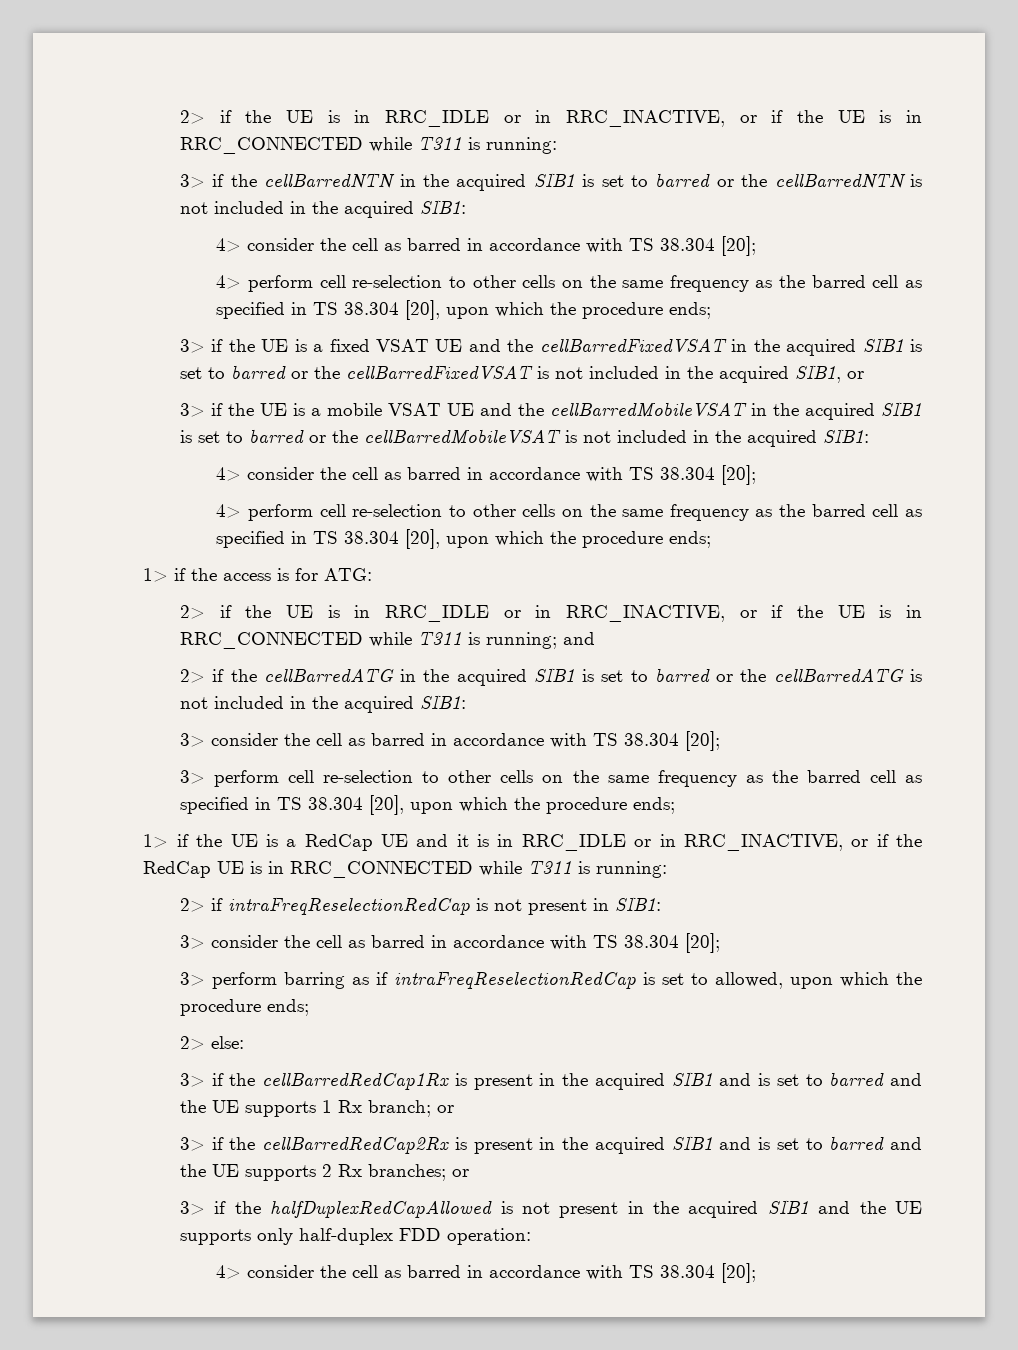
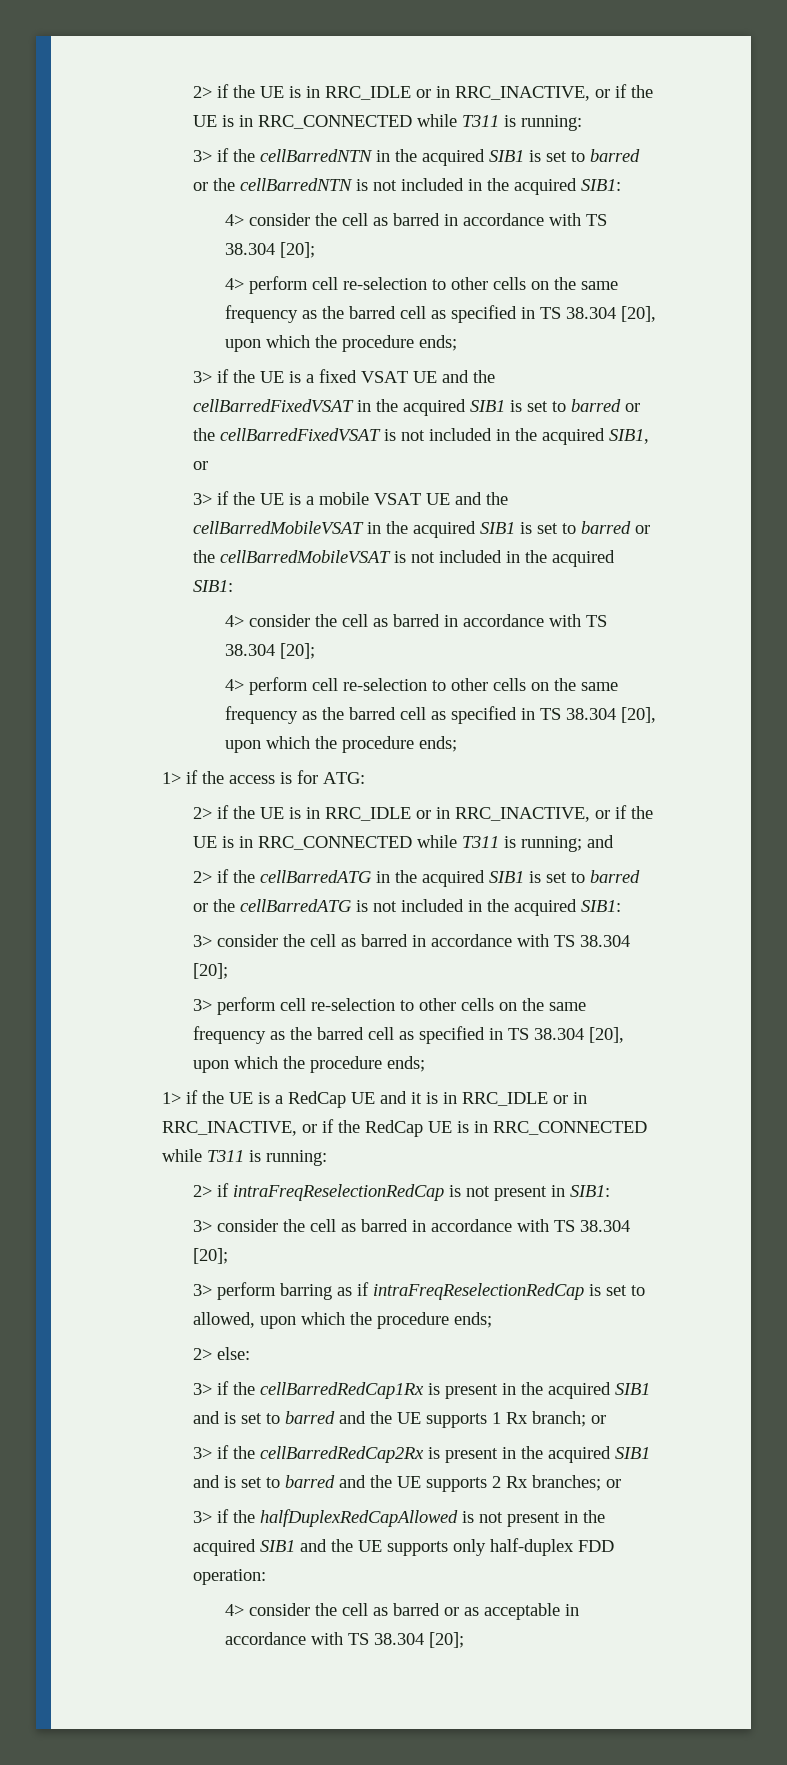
  3> if the halfDuplexRedCapAllowed is not present in the acquired SIB1 and the UE supports only half-duplex FDD operation:
- 4> consider the cell as barred in accordance with TS 38.304 [20];
+ 4> consider the cell as barred or as acceptable in accordance with TS 38.304 [20];

